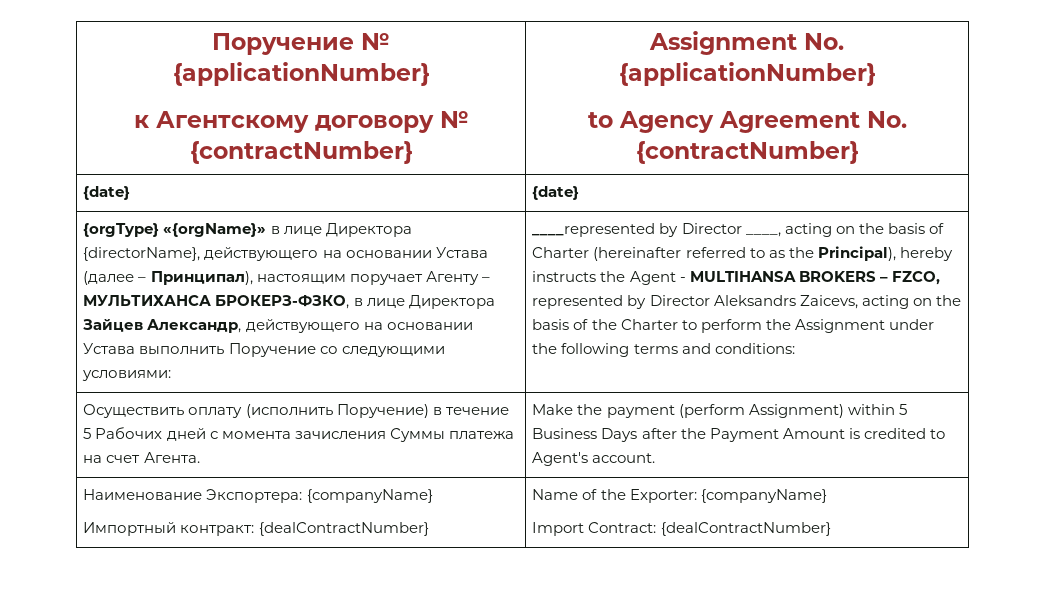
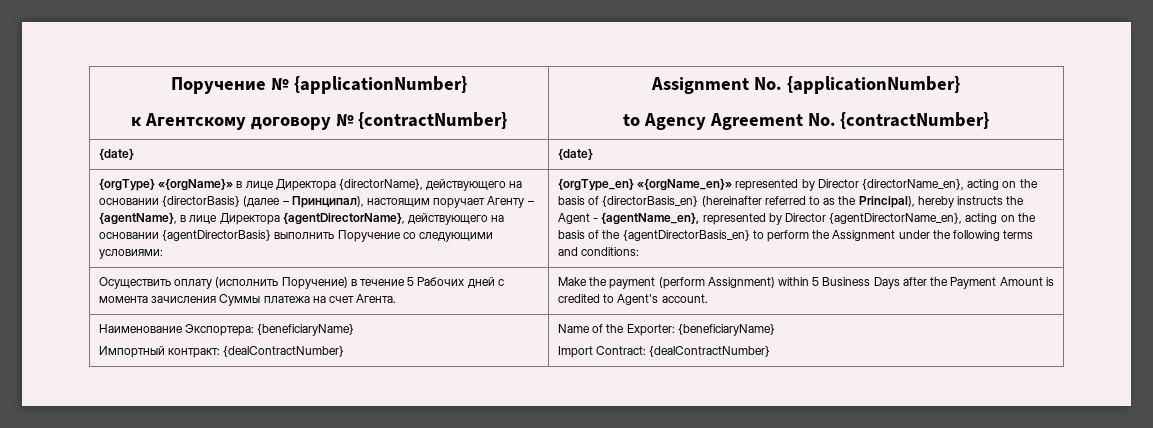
- {orgType} «{orgName}» в лице Директора {directorName}, действующего на основании Устава (далее – Принципал), настоящим поручает Агенту – МУЛЬТИХАНСА БРОКЕРЗ-ФЗКО, в лице Директора Зайцев Александр, действующего на основании Устава выполнить Поручение со следующими условиями:
+ {orgType} «{orgName}» в лице Директора {directorName}, действующего на основании {directorBasis} (далее – Принципал), настоящим поручает Агенту – {agentName}, в лице Директора {agentDirectorName}, действующего на основании {agentDirectorBasis} выполнить Поручение со следующими условиями:
- ____represented by Director ____, acting on the basis of Charter (hereinafter referred to as the Principal), hereby instructs the Agent - MULTIHANSA BROKERS – FZCO, represented by Director Aleksandrs Zaicevs, acting on the basis of the Charter to perform the Assignment under the following terms and conditions:
+ {orgType_en} «{orgName_en}» represented by Director {directorName_en}, acting on the basis of {directorBasis_en} (hereinafter referred to as the Principal), hereby instructs the Agent - {agentName_en}, represented by Director {agentDirectorName_en}, acting on the basis of the {agentDirectorBasis_en} to perform the Assignment under the following terms and conditions:
- Наименование Экспортера: {companyName}
- Импортный контракт: {dealContractNumber} | Name of the Exporter: {companyName}
+ Наименование Экспортера: {beneficiaryName}
+ Импортный контракт: {dealContractNumber} | Name of the Exporter: {beneficiaryName}

